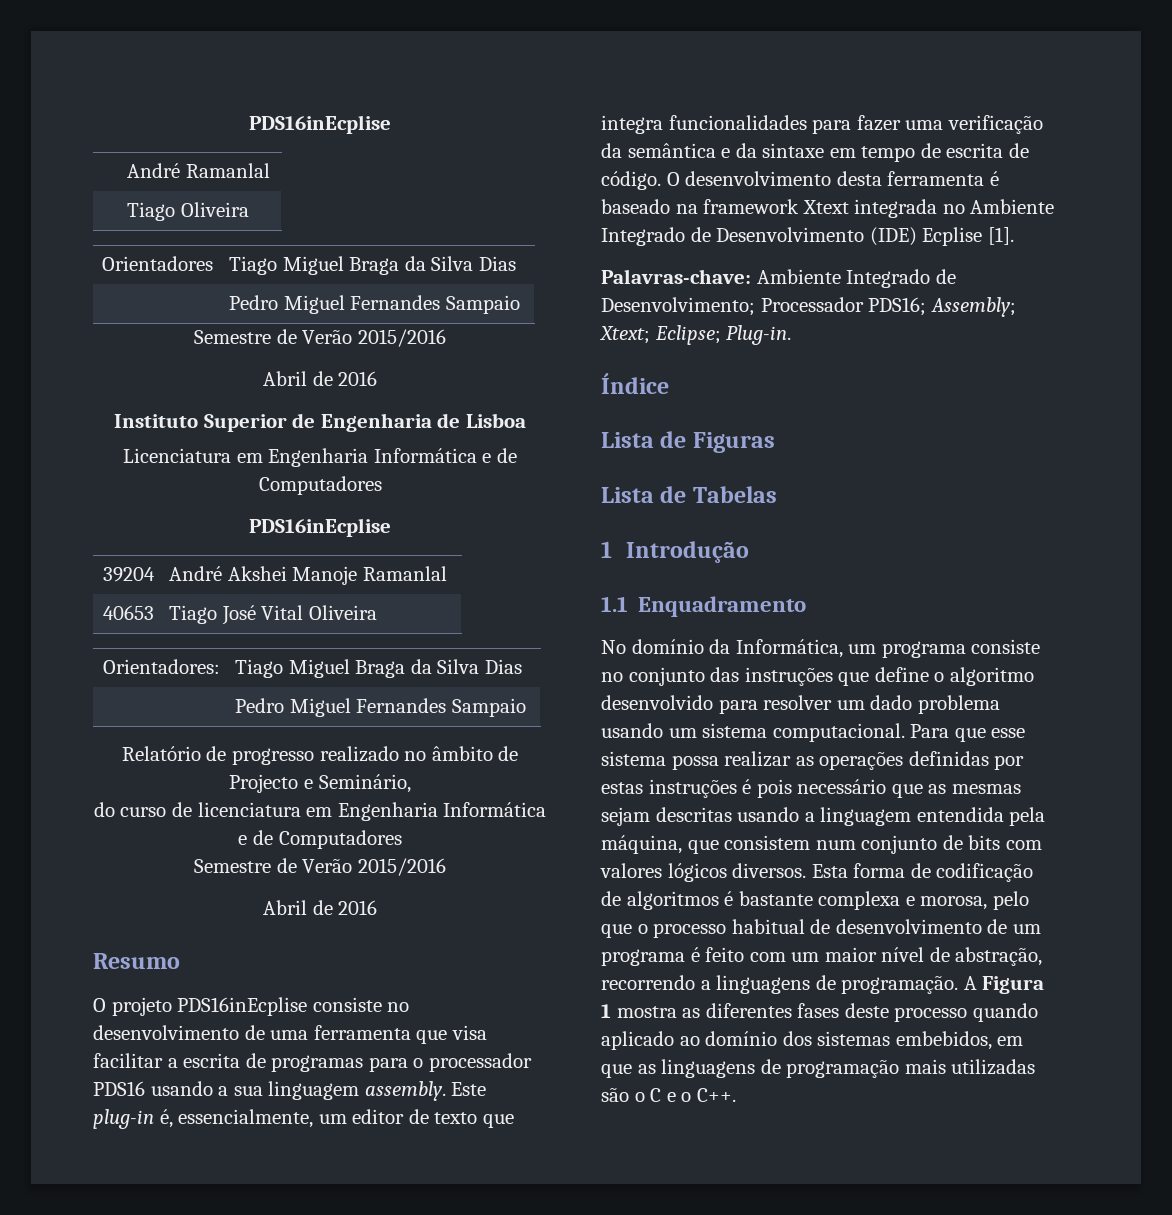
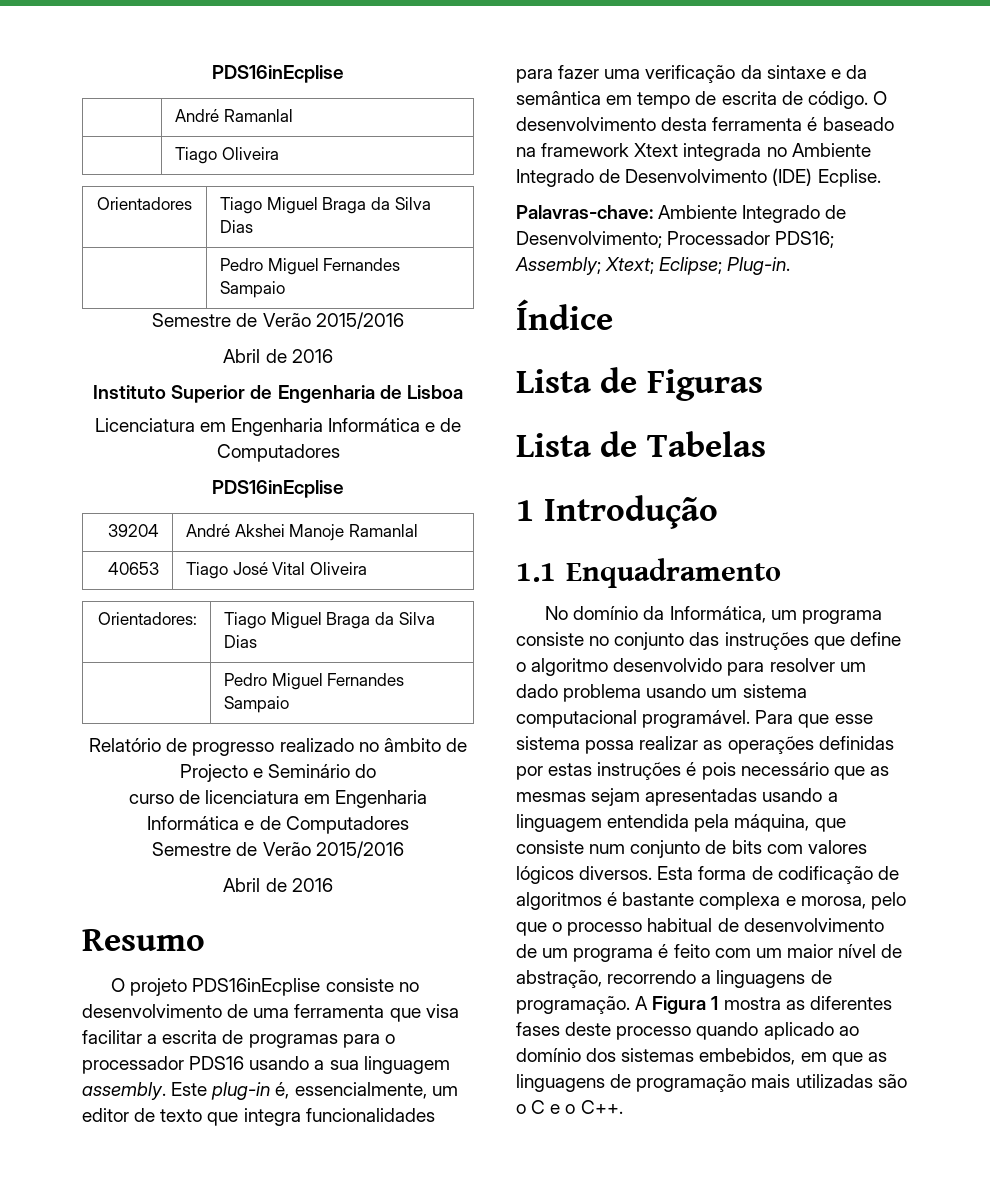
- Relatório de progresso realizado no âmbito de Projecto e Seminário,
- do curso de licenciatura em Engenharia Informática e de Computadores
+ Relatório de progresso realizado no âmbito de Projecto e Seminário do
+ curso de licenciatura em Engenharia Informática e de Computadores
- Este plug-in é, essencialmente, um editor de texto que integra funcionalidades para fazer uma verificação da semântica e da sintaxe em tempo de escrita de código.
+ Este plug-in é, essencialmente, um editor de texto que integra funcionalidades para fazer uma verificação da sintaxe e da semântica em tempo de escrita de código.
- O desenvolvimento desta ferramenta é baseado na framework Xtext integrada no Ambiente Integrado de Desenvolvimento (IDE) Ecplise [1].
+ O desenvolvimento desta ferramenta é baseado na framework Xtext integrada no Ambiente Integrado de Desenvolvimento (IDE) Ecplise.
- No domínio da Informática, um programa consiste no conjunto das instruções que define o algoritmo desenvolvido para resolver um dado problema usando um sistema computacional.
+ No domínio da Informática, um programa consiste no conjunto das instruções que define o algoritmo desenvolvido para resolver um dado problema usando um sistema computacional programável.
- Para que esse sistema possa realizar as operações definidas por estas instruções é pois necessário que as mesmas sejam descritas usando a linguagem entendida pela máquina, que consistem num conjunto de bits com valores lógicos diversos.
+ Para que esse sistema possa realizar as operações definidas por estas instruções é pois necessário que as mesmas sejam apresentadas usando a linguagem entendida pela máquina, que consiste num conjunto de bits com valores lógicos diversos.

